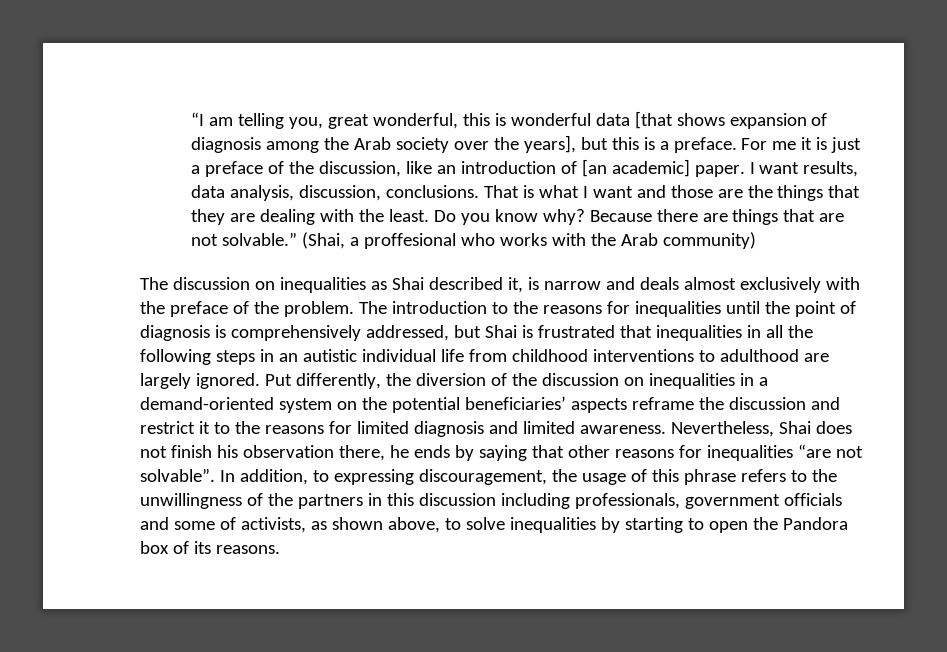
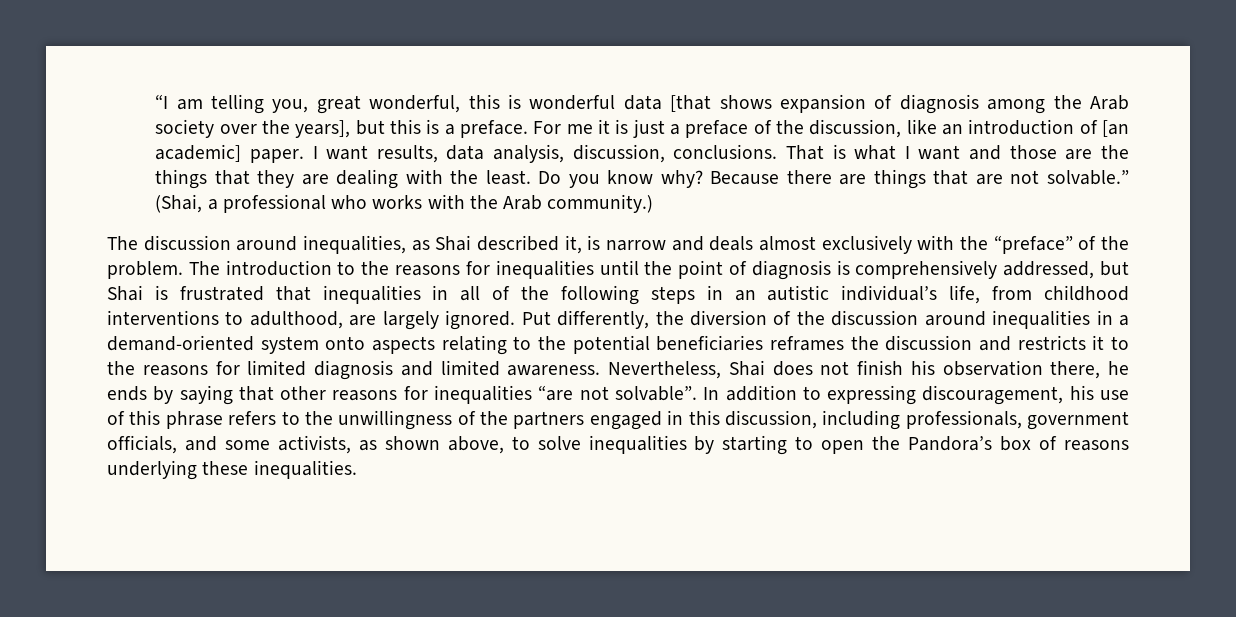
- (Shai, a proffesional who works with the Arab community)
+ (Shai, a professional who works with the Arab community.)
- The discussion on inequalities as Shai described it, is narrow and deals almost exclusively with the preface of the problem.
+ The discussion around inequalities, as Shai described it, is narrow and deals almost exclusively with the “preface” of the problem.
- The introduction to the reasons for inequalities until the point of diagnosis is comprehensively addressed, but Shai is frustrated that inequalities in all the following steps in an autistic individual life from childhood interventions to adulthood are largely ignored.
+ The introduction to the reasons for inequalities until the point of diagnosis is comprehensively addressed, but Shai is frustrated that inequalities in all of the following steps in an autistic individual’s life, from childhood interventions to adulthood, are largely ignored.
- Put differently, the diversion of the discussion on inequalities in a demand-oriented system on the potential beneficiaries’ aspects reframe the discussion and restrict it to the reasons for limited diagnosis and limited awareness.
+ Put differently, the diversion of the discussion around inequalities in a demand-oriented system onto aspects relating to the potential beneficiaries reframes the discussion and restricts it to the reasons for limited diagnosis and limited awareness.
- In addition, to expressing discouragement, the usage of this phrase refers to the unwillingness of the partners in this discussion including professionals, government officials and some of activists, as shown above, to solve inequalities by starting to open the Pandora box of its reasons.
+ In addition to expressing discouragement, his use of this phrase refers to the unwillingness of the partners engaged in this discussion, including professionals, government officials, and some activists, as shown above, to solve inequalities by starting to open the Pandora’s box of reasons underlying these inequalities.

